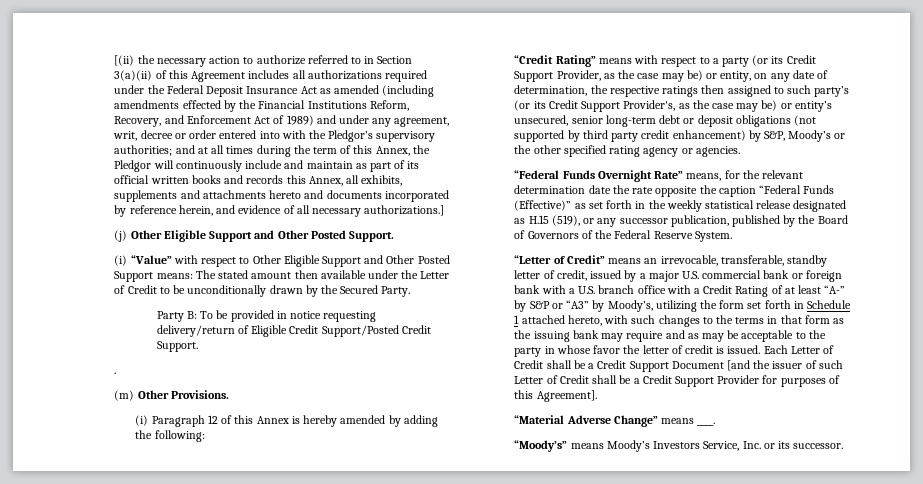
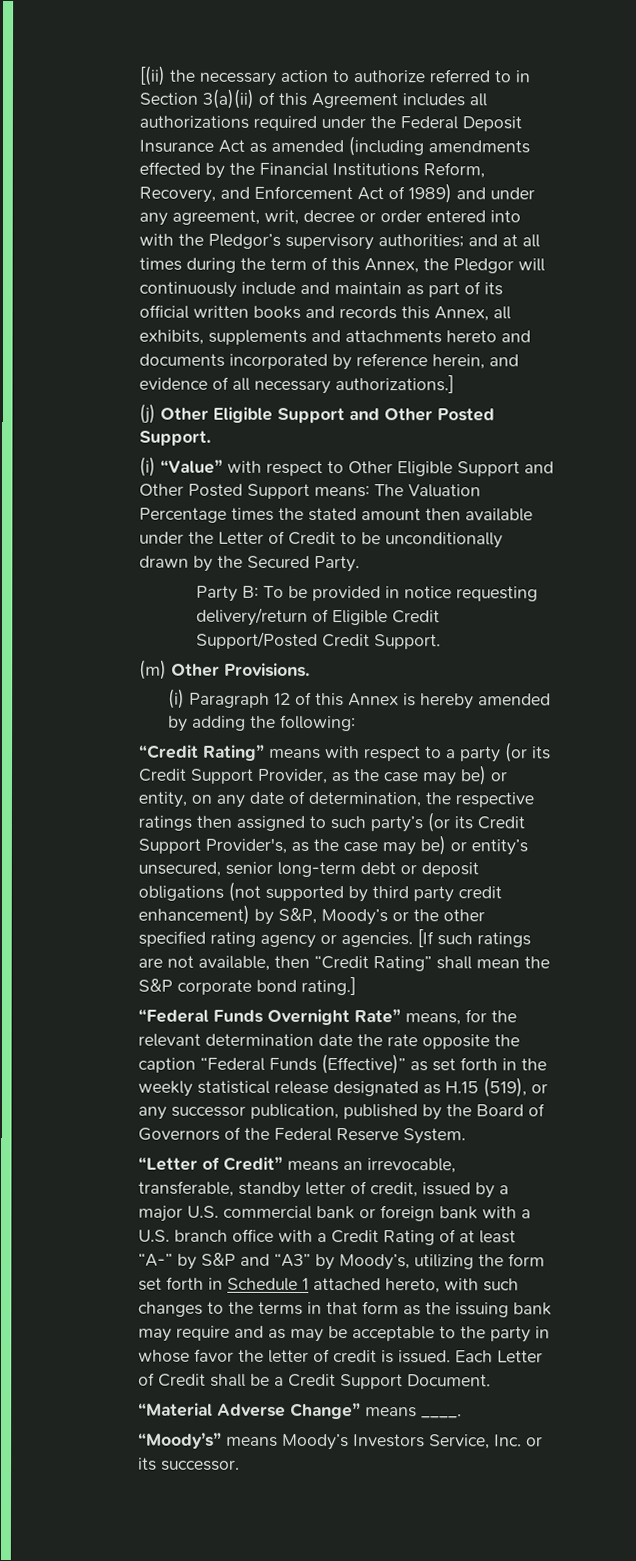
- (i) “Value” with respect to Other Eligible Support and Other Posted Support means: The stated amount then available under the Letter of Credit to be unconditionally drawn by the Secured Party.
+ (i) “Value” with respect to Other Eligible Support and Other Posted Support means: The Valuation Percentage times the stated amount then available under the Letter of Credit to be unconditionally drawn by the Secured Party.
- .
+ [If such ratings are not available, then “Credit Rating” shall mean the S&P corporate bond rating.]
- “Letter of Credit” means an irrevocable, transferable, standby letter of credit, issued by a major U.S. commercial bank or foreign bank with a U.S. branch office with a Credit Rating of at least “A-” by S&P or “A3” by Moody’s, utilizing the form set forth in Schedule 1 attached hereto, with such changes to the terms in that form as the issuing bank may require and as may be acceptable to the party in whose favor the letter of credit is issued.
+ “Letter of Credit” means an irrevocable, transferable, standby letter of credit, issued by a major U.S. commercial bank or foreign bank with a U.S. branch office with a Credit Rating of at least “A-” by S&P and “A3” by Moody’s, utilizing the form set forth in Schedule 1 attached hereto, with such changes to the terms in that form as the issuing bank may require and as may be acceptable to the party in whose favor the letter of credit is issued.
- Each Letter of Credit shall be a Credit Support Document [and the issuer of such Letter of Credit shall be a Credit Support Provider for purposes of this Agreement].
+ Each Letter of Credit shall be a Credit Support Document.

